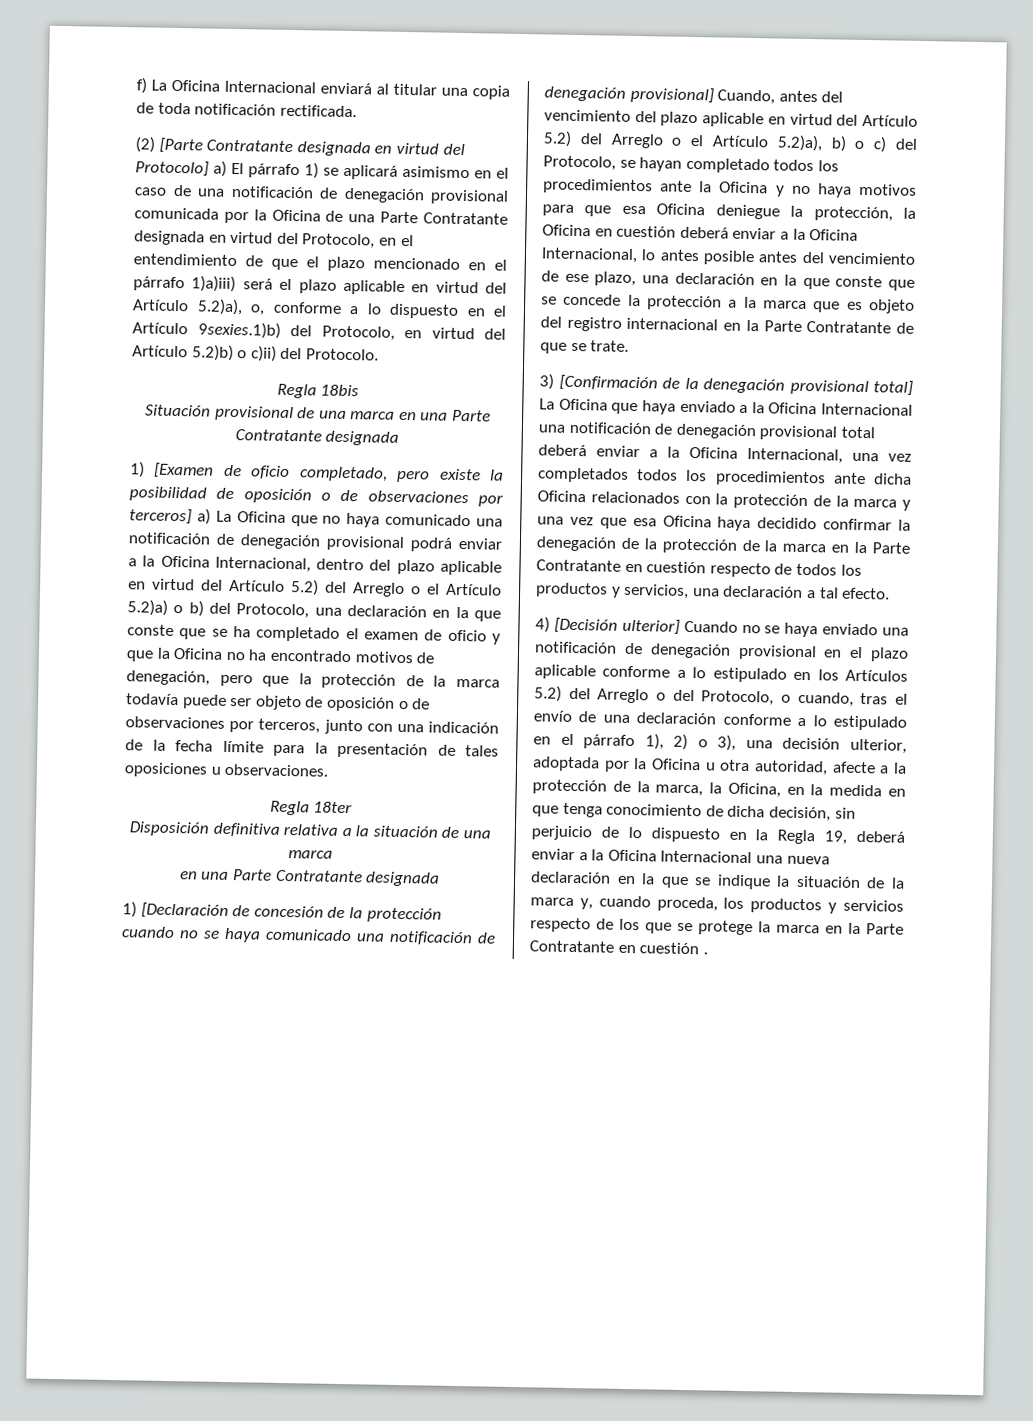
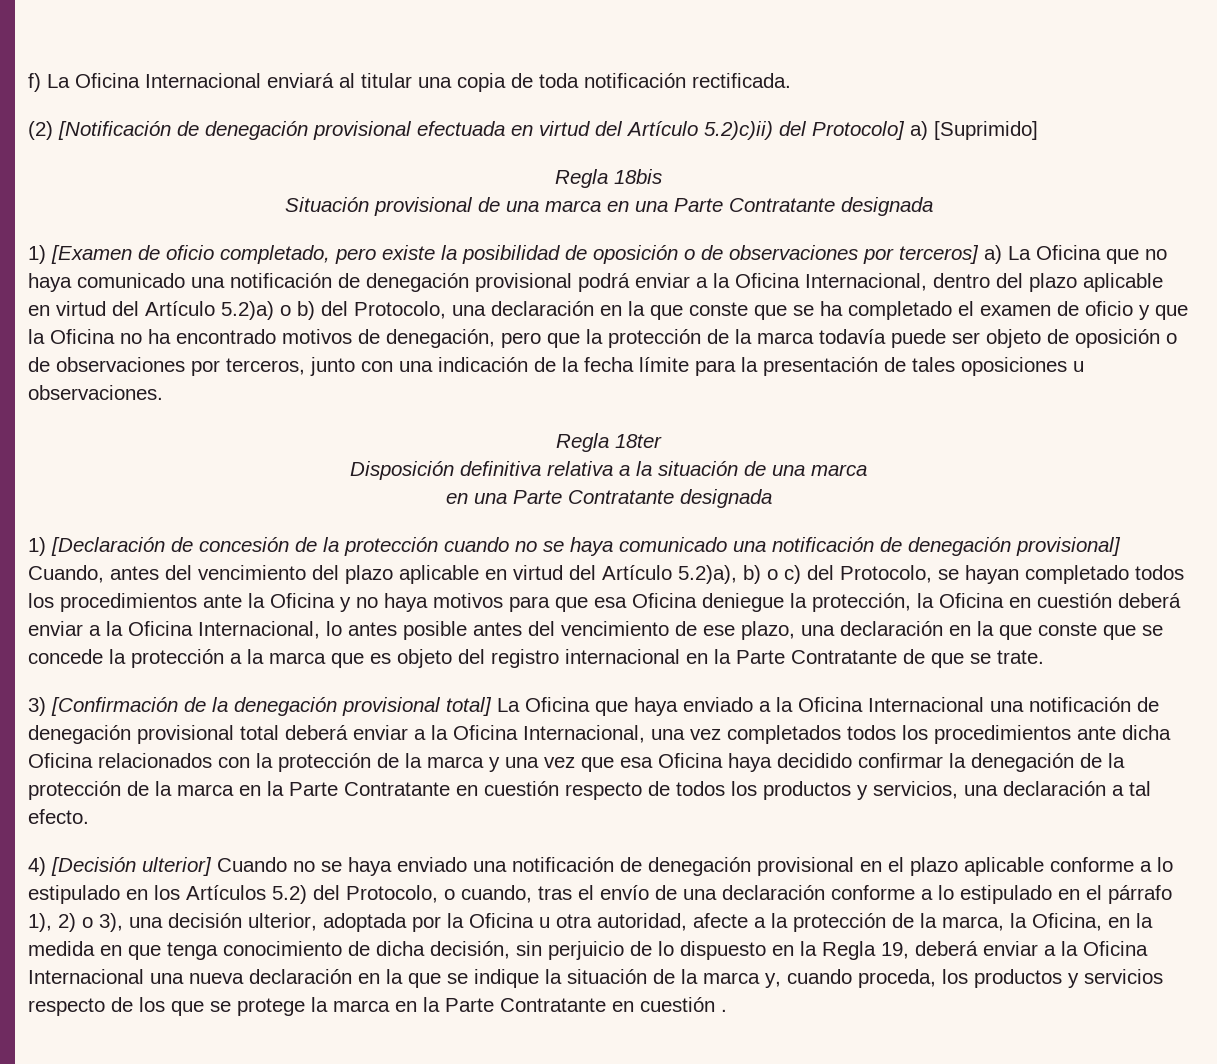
- (2) [Parte Contratante designada en virtud del Protocolo] a) El párrafo 1) se aplicará asimismo en el caso de una notificación de denegación provisional comunicada por la Oficina de una Parte Contratante designada en virtud del Protocolo, en el entendimiento de que el plazo mencionado en el párrafo 1)a)iii) será el plazo aplicable en virtud del Artículo 5.2)a), o, conforme a lo dispuesto en el Artículo 9sexies.1)b) del Protocolo, en virtud del Artículo 5.2)b) o c)ii) del Protocolo.
+ (2) [Notificación de denegación provisional efectuada en virtud del Artículo 5.2)c)ii) del Protocolo] a) [Suprimido]
- 1) [Examen de oficio completado, pero existe la posibilidad de oposición o de observaciones por terceros] a) La Oficina que no haya comunicado una notificación de denegación provisional podrá enviar a la Oficina Internacional, dentro del plazo aplicable en virtud del Artículo 5.2) del Arreglo o el Artículo 5.2)a) o b) del Protocolo, una declaración en la que conste que se ha completado el examen de oficio y que la Oficina no ha encontrado motivos de denegación, pero que la protección de la marca todavía puede ser objeto de oposición o de observaciones por terceros, junto con una indicación de la fecha límite para la presentación de tales oposiciones u observaciones.
+ 1) [Examen de oficio completado, pero existe la posibilidad de oposición o de observaciones por terceros] a) La Oficina que no haya comunicado una notificación de denegación provisional podrá enviar a la Oficina Internacional, dentro del plazo aplicable en virtud del Artículo 5.2)a) o b) del Protocolo, una declaración en la que conste que se ha completado el examen de oficio y que la Oficina no ha encontrado motivos de denegación, pero que la protección de la marca todavía puede ser objeto de oposición o de observaciones por terceros, junto con una indicación de la fecha límite para la presentación de tales oposiciones u observaciones.
- 1) [Declaración de concesión de la protección cuando no se haya comunicado una notificación de denegación provisional] Cuando, antes del vencimiento del plazo aplicable en virtud del Artículo 5.2) del Arreglo o el Artículo 5.2)a), b) o c) del Protocolo, se hayan completado todos los procedimientos ante la Oficina y no haya motivos para que esa Oficina deniegue la protección, la Oficina en cuestión deberá enviar a la Oficina Internacional, lo antes posible antes del vencimiento de ese plazo, una declaración en la que conste que se concede la protección a la marca que es objeto del registro internacional en la Parte Contratante de que se trate.
+ 1) [Declaración de concesión de la protección cuando no se haya comunicado una notificación de denegación provisional] Cuando, antes del vencimiento del plazo aplicable en virtud del Artículo 5.2)a), b) o c) del Protocolo, se hayan completado todos los procedimientos ante la Oficina y no haya motivos para que esa Oficina deniegue la protección, la Oficina en cuestión deberá enviar a la Oficina Internacional, lo antes posible antes del vencimiento de ese plazo, una declaración en la que conste que se concede la protección a la marca que es objeto del registro internacional en la Parte Contratante de que se trate.
- 4) [Decisión ulterior] Cuando no se haya enviado una notificación de denegación provisional en el plazo aplicable conforme a lo estipulado en los Artículos 5.2) del Arreglo o del Protocolo, o cuando, tras el envío de una declaración conforme a lo estipulado en el párrafo 1), 2) o 3), una decisión ulterior, adoptada por la Oficina u otra autoridad, afecte a la protección de la marca, la Oficina, en la medida en que tenga conocimiento de dicha decisión, sin perjuicio de lo dispuesto en la Regla 19, deberá enviar a la Oficina Internacional una nueva declaración en la que se indique la situación de la marca y, cuando proceda, los productos y servicios respecto de los que se protege la marca en la Parte Contratante en cuestión .
+ 4) [Decisión ulterior] Cuando no se haya enviado una notificación de denegación provisional en el plazo aplicable conforme a lo estipulado en los Artículos 5.2) del Protocolo, o cuando, tras el envío de una declaración conforme a lo estipulado en el párrafo 1), 2) o 3), una decisión ulterior, adoptada por la Oficina u otra autoridad, afecte a la protección de la marca, la Oficina, en la medida en que tenga conocimiento de dicha decisión, sin perjuicio de lo dispuesto en la Regla 19, deberá enviar a la Oficina Internacional una nueva declaración en la que se indique la situación de la marca y, cuando proceda, los productos y servicios respecto de los que se protege la marca en la Parte Contratante en cuestión .

